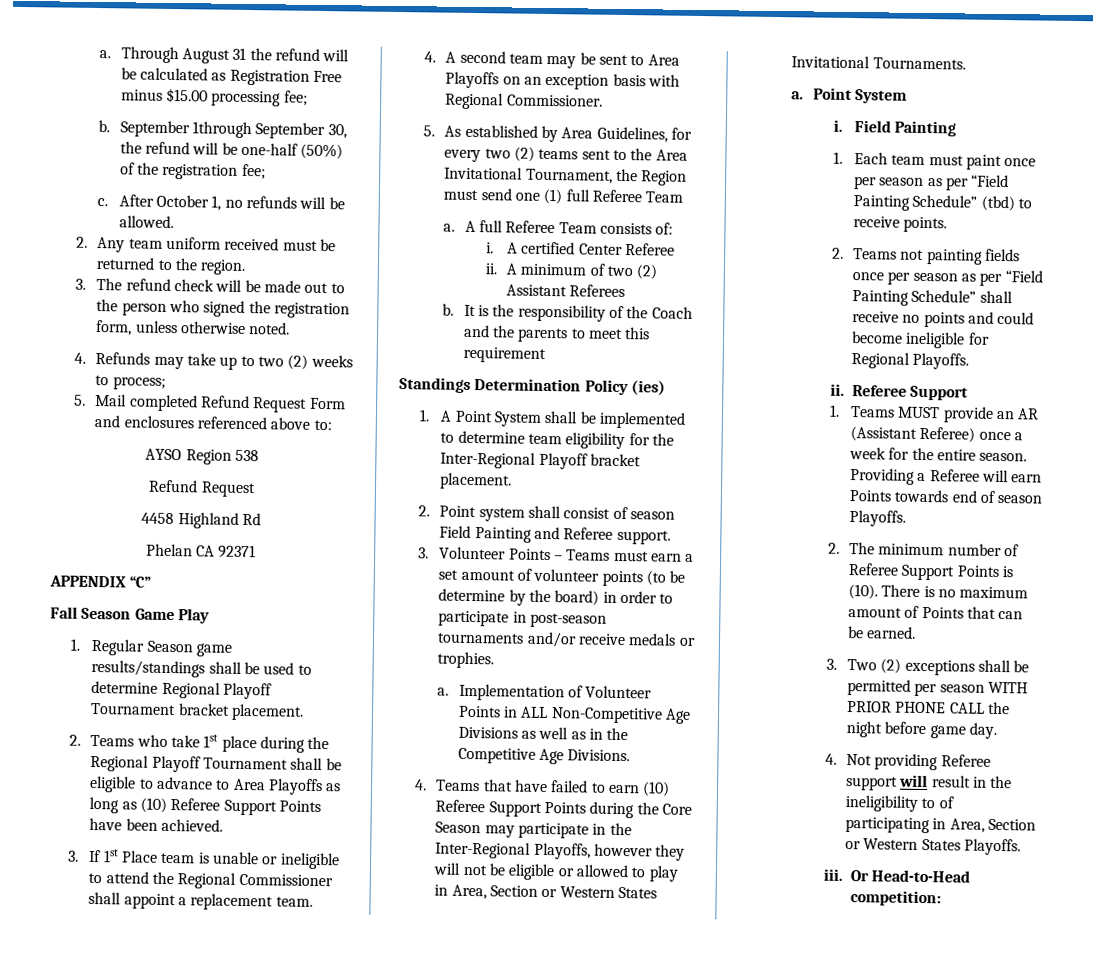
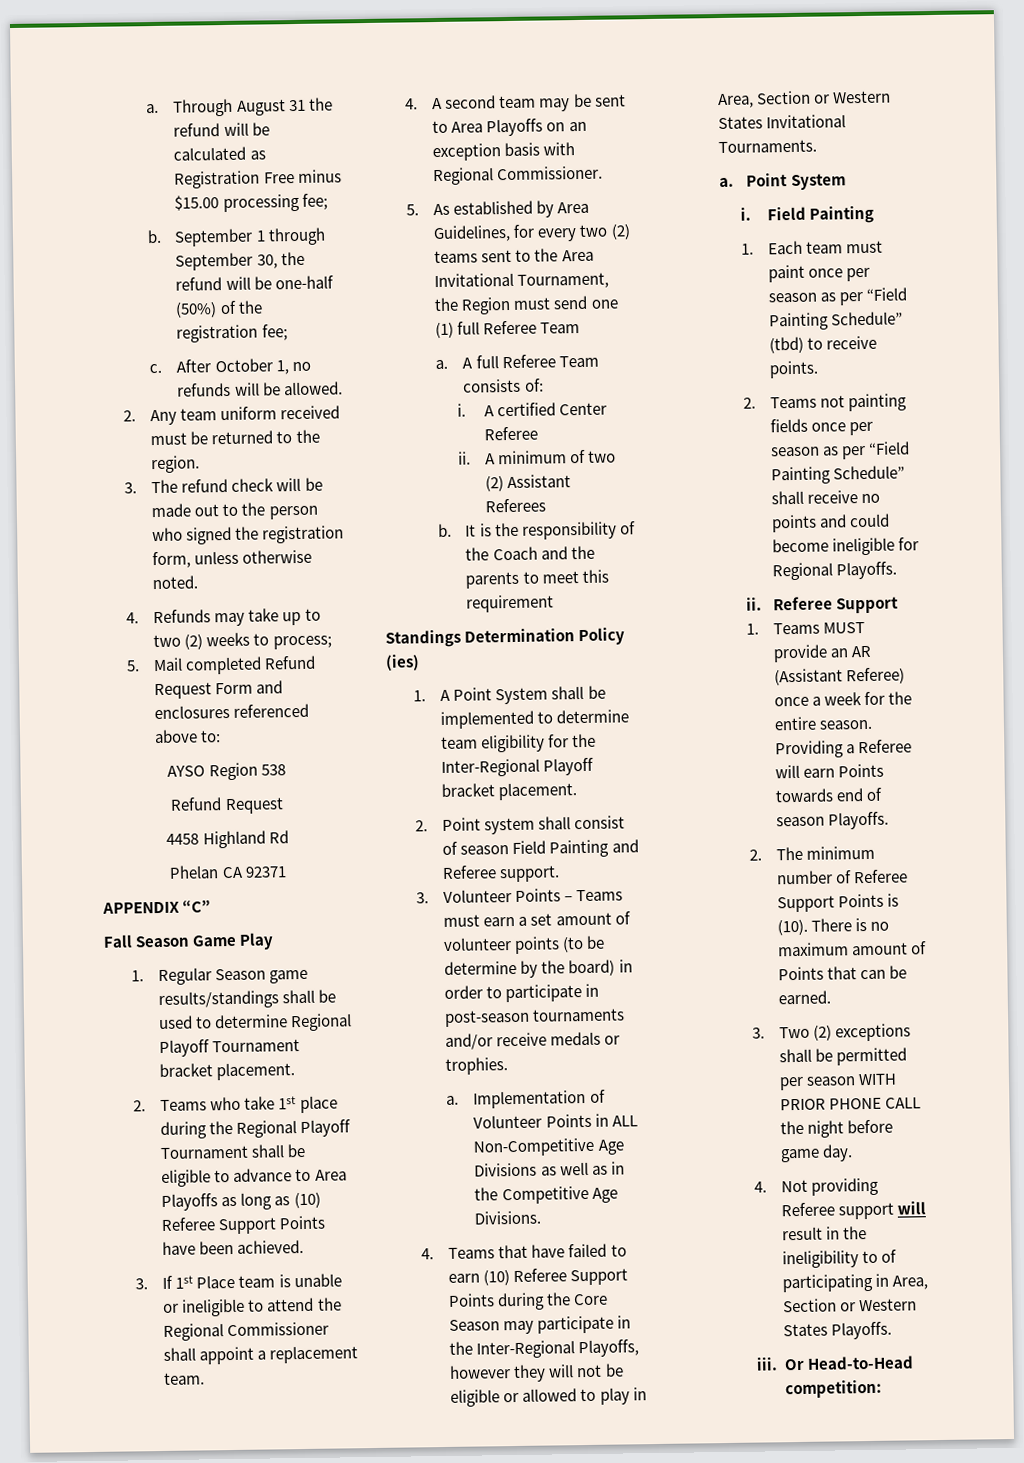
- September 1through September 30, the refund will be one-half (50%) of the registration fee;
+ September 1 through September 30, the refund will be one-half (50%) of the registration fee;

